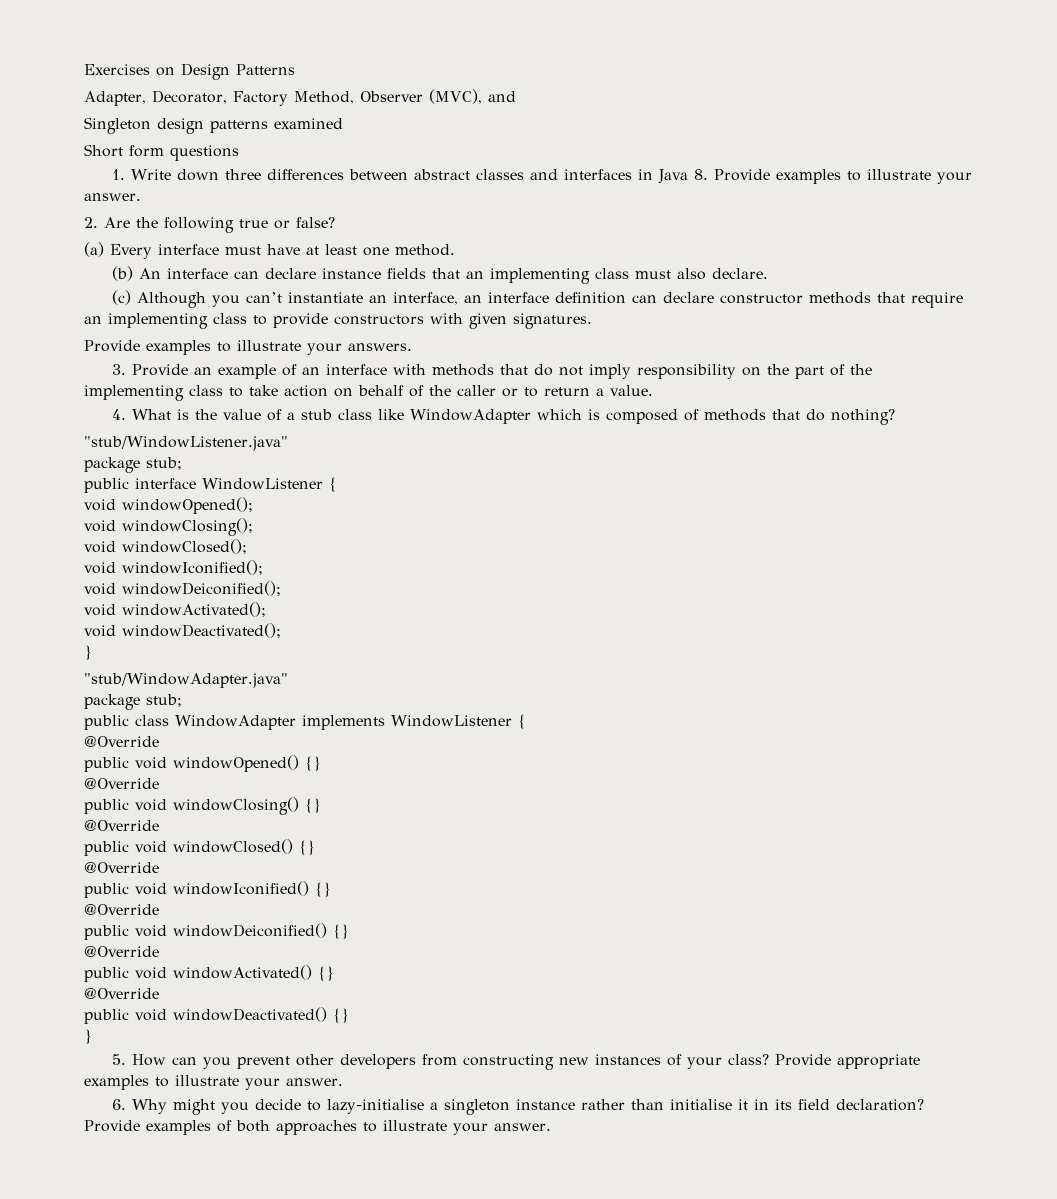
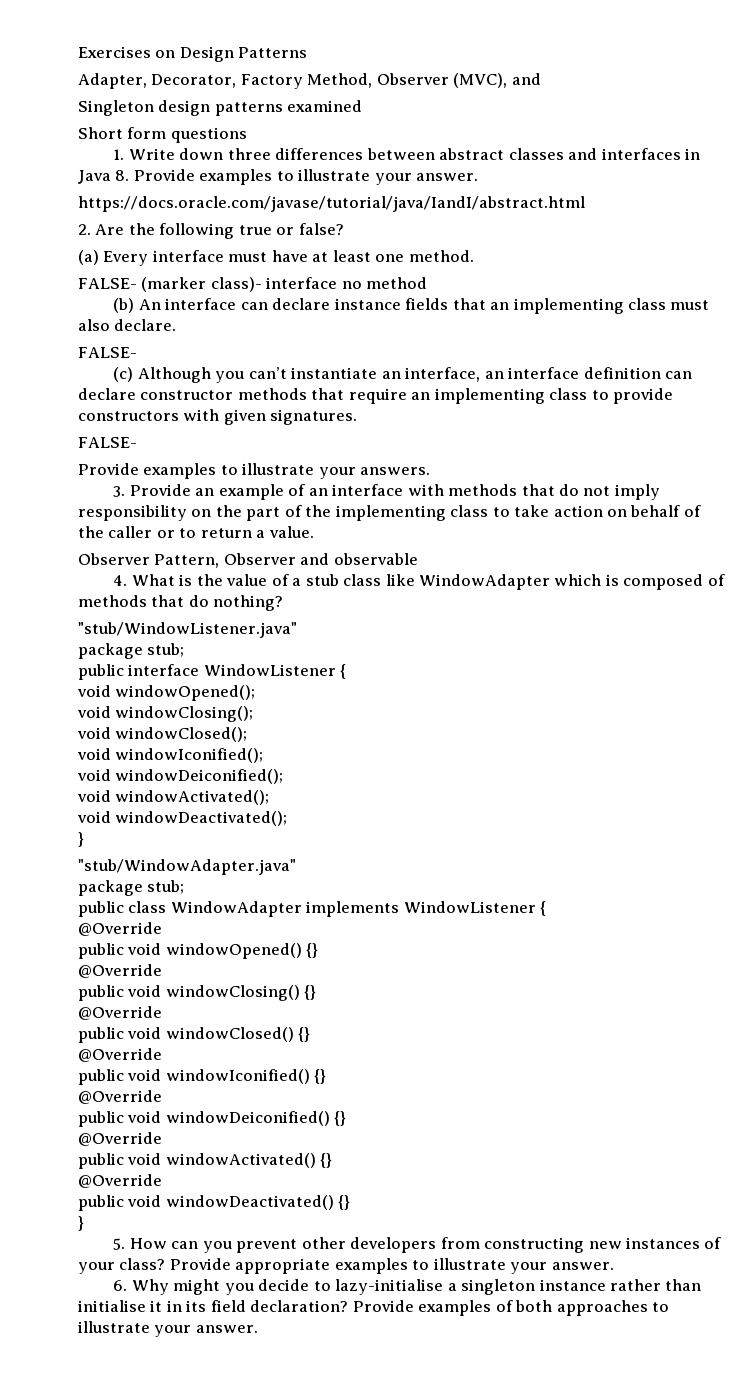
+ https://docs.oracle.com/javase/tutorial/java/IandI/abstract.html
+ FALSE- (marker class)- interface no method
  (b) An interface can declare instance fields that an implementing class must also declare.
+ FALSE-
  (c) Although you can’t instantiate an interface, an interface definition can declare constructor methods that require an implementing class to provide constructors with given signatures.
+ FALSE-
+ Observer Pattern, Observer and observable

